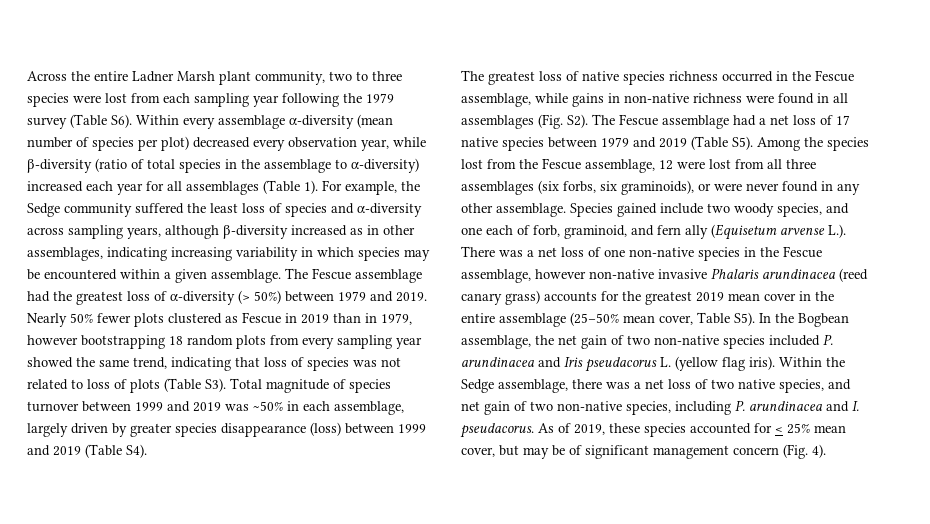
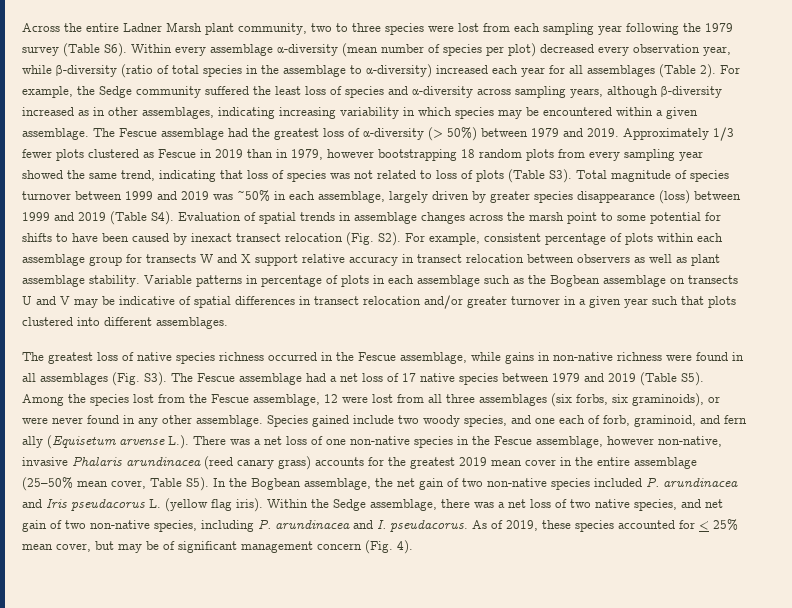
- Across the entire Ladner Marsh plant community, two to three species were lost from each sampling year following the 1979 survey (Table S6). Within every assemblage α-diversity (mean number of species per plot) decreased every observation year, while β-diversity (ratio of total species in the assemblage to α-diversity) increased each year for all assemblages (Table 1).
+ Across the entire Ladner Marsh plant community, two to three species were lost from each sampling year following the 1979 survey (Table S6). Within every assemblage α-diversity (mean number of species per plot) decreased every observation year, while β-diversity (ratio of total species in the assemblage to α-diversity) increased each year for all assemblages (Table 2).
- Nearly 50% fewer plots clustered as Fescue in 2019 than in 1979, however bootstrapping 18 random plots from every sampling year showed the same trend, indicating that loss of species was not related to loss of plots (Table S3). Total magnitude of species turnover between 1999 and 2019 was ~50% in each assemblage, largely driven by greater species disappearance (loss) between 1999 and 2019 (Table S4).
+ Approximately 1/3 fewer plots clustered as Fescue in 2019 than in 1979, however bootstrapping 18 random plots from every sampling year showed the same trend, indicating that loss of species was not related to loss of plots (Table S3). Total magnitude of species turnover between 1999 and 2019 was ~50% in each assemblage, largely driven by greater species disappearance (loss) between 1999 and 2019 (Table S4). Evaluation of spatial trends in assemblage changes across the marsh point to some potential for shifts to have been caused by inexact transect relocation (Fig. S2). For example, consistent percentage of plots within each assemblage group for transects W and X support relative accuracy in transect relocation between observers as well as plant assemblage stability. Variable patterns in percentage of plots in each assemblage such as the Bogbean assemblage on transects U and V may be indicative of spatial differences in transect relocation and/or greater turnover in a given year such that plots clustered into different assemblages.
- The greatest loss of native species richness occurred in the Fescue assemblage, while gains in non-native richness were found in all assemblages (Fig. S2). The Fescue assemblage had a net loss of 17 native species between 1979 and 2019 (Table S5). Among the species lost from the Fescue assemblage, 12 were lost from all three assemblages (six forbs, six graminoids), or were never found in any other assemblage.
+ The greatest loss of native species richness occurred in the Fescue assemblage, while gains in non-native richness were found in all assemblages (Fig. S3). The Fescue assemblage had a net loss of 17 native species between 1979 and 2019 (Table S5). Among the species lost from the Fescue assemblage, 12 were lost from all three assemblages (six forbs, six graminoids), or were never found in any other assemblage.
- Species gained include two woody species, and one each of forb, graminoid, and fern ally (Equisetum arvense L.). There was a net loss of one non-native species in the Fescue assemblage, however non-native invasive Phalaris arundinacea (reed canary grass) accounts for the greatest 2019 mean cover in the entire assemblage (25–50% mean cover, Table S5). In the Bogbean assemblage, the net gain of two non-native species included P. arundinacea and Iris pseudacorus L. (yellow flag iris).
+ Species gained include two woody species, and one each of forb, graminoid, and fern ally (Equisetum arvense L.). There was a net loss of one non-native species in the Fescue assemblage, however non-native, invasive Phalaris arundinacea (reed canary grass) accounts for the greatest 2019 mean cover in the entire assemblage (25–50% mean cover, Table S5). In the Bogbean assemblage, the net gain of two non-native species included P. arundinacea and Iris pseudacorus L. (yellow flag iris).

